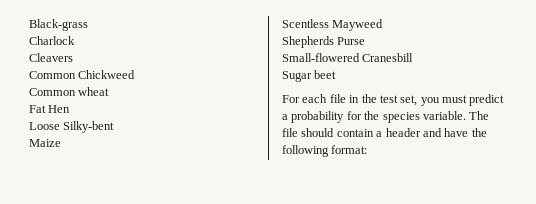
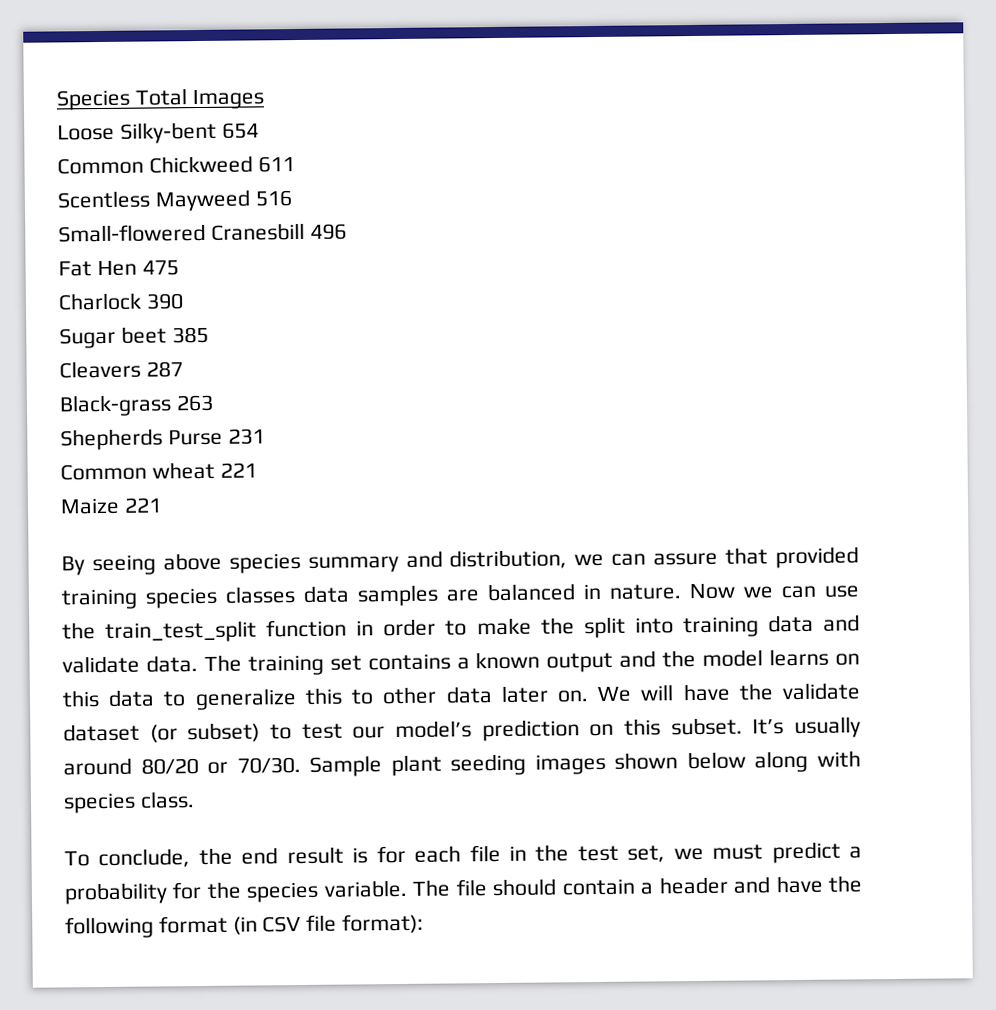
- Black-grass
- Charlock
- Cleavers
- Common Chickweed
- Common wheat
- Fat Hen
- Loose Silky-bent
- Maize
- Scentless Mayweed
- Shepherds Purse
- Small-flowered Cranesbill
- Sugar beet
- For each file in the test set, you must predict a probability for the species variable.
+ Species Total Images
+ Loose Silky-bent 654
+ Common Chickweed 611
+ Scentless Mayweed 516
+ Small-flowered Cranesbill 496
+ Fat Hen 475
+ Charlock 390
+ Sugar beet 385
+ Cleavers 287
+ Black-grass 263
+ Shepherds Purse 231
+ Common wheat 221
+ Maize 221
+ By seeing above species summary and distribution, we can assure that provided training species classes data samples are balanced in nature. Now we can use the train_test_split function in order to make the split into training data and validate data. The training set contains a known output and the model learns on this data to generalize this to other data later on. We will have the validate dataset (or subset) to test our model’s prediction on this subset. It’s usually around 80/20 or 70/30. Sample plant seeding images shown below along with species class.
+ To conclude, the end result is for each file in the test set, we must predict a probability for the species variable.
- The file should contain a header and have the following format:
+ The file should contain a header and have the following format (in CSV file format):

